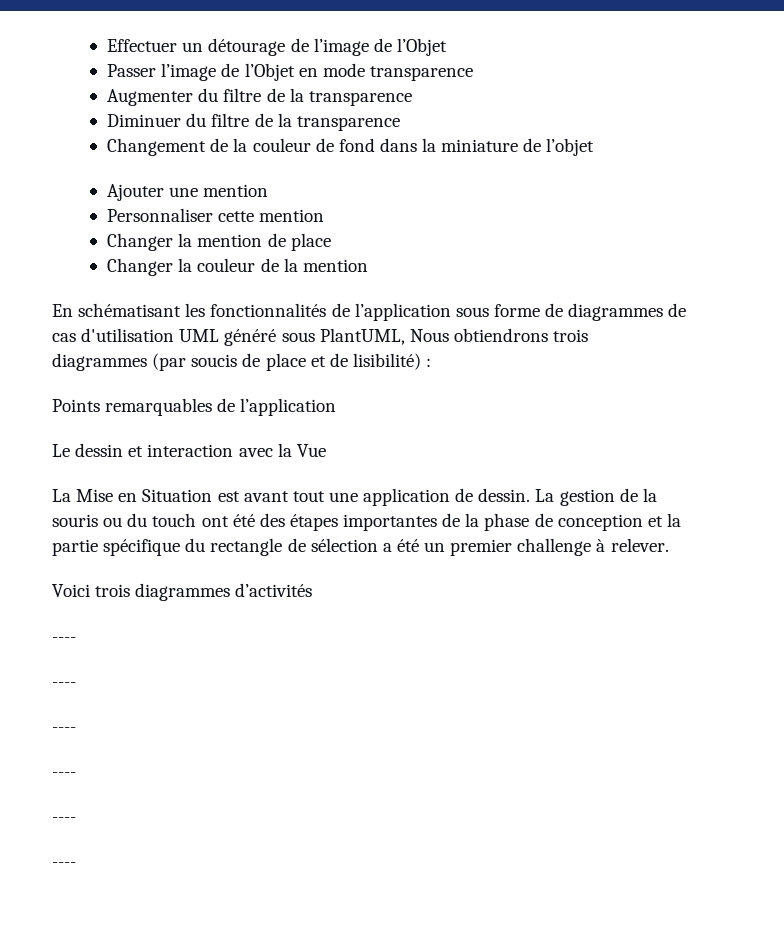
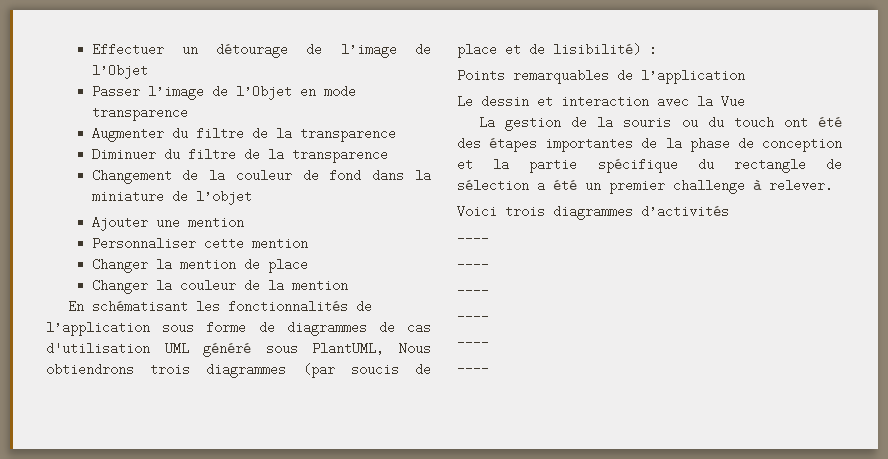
- La Mise en Situation est avant tout une application de dessin. La gestion de la souris ou du touch ont été des étapes importantes de la phase de conception et la partie spécifique du rectangle de sélection a été un premier challenge à relever.
+ La gestion de la souris ou du touch ont été des étapes importantes de la phase de conception et la partie spécifique du rectangle de sélection a été un premier challenge à relever.

